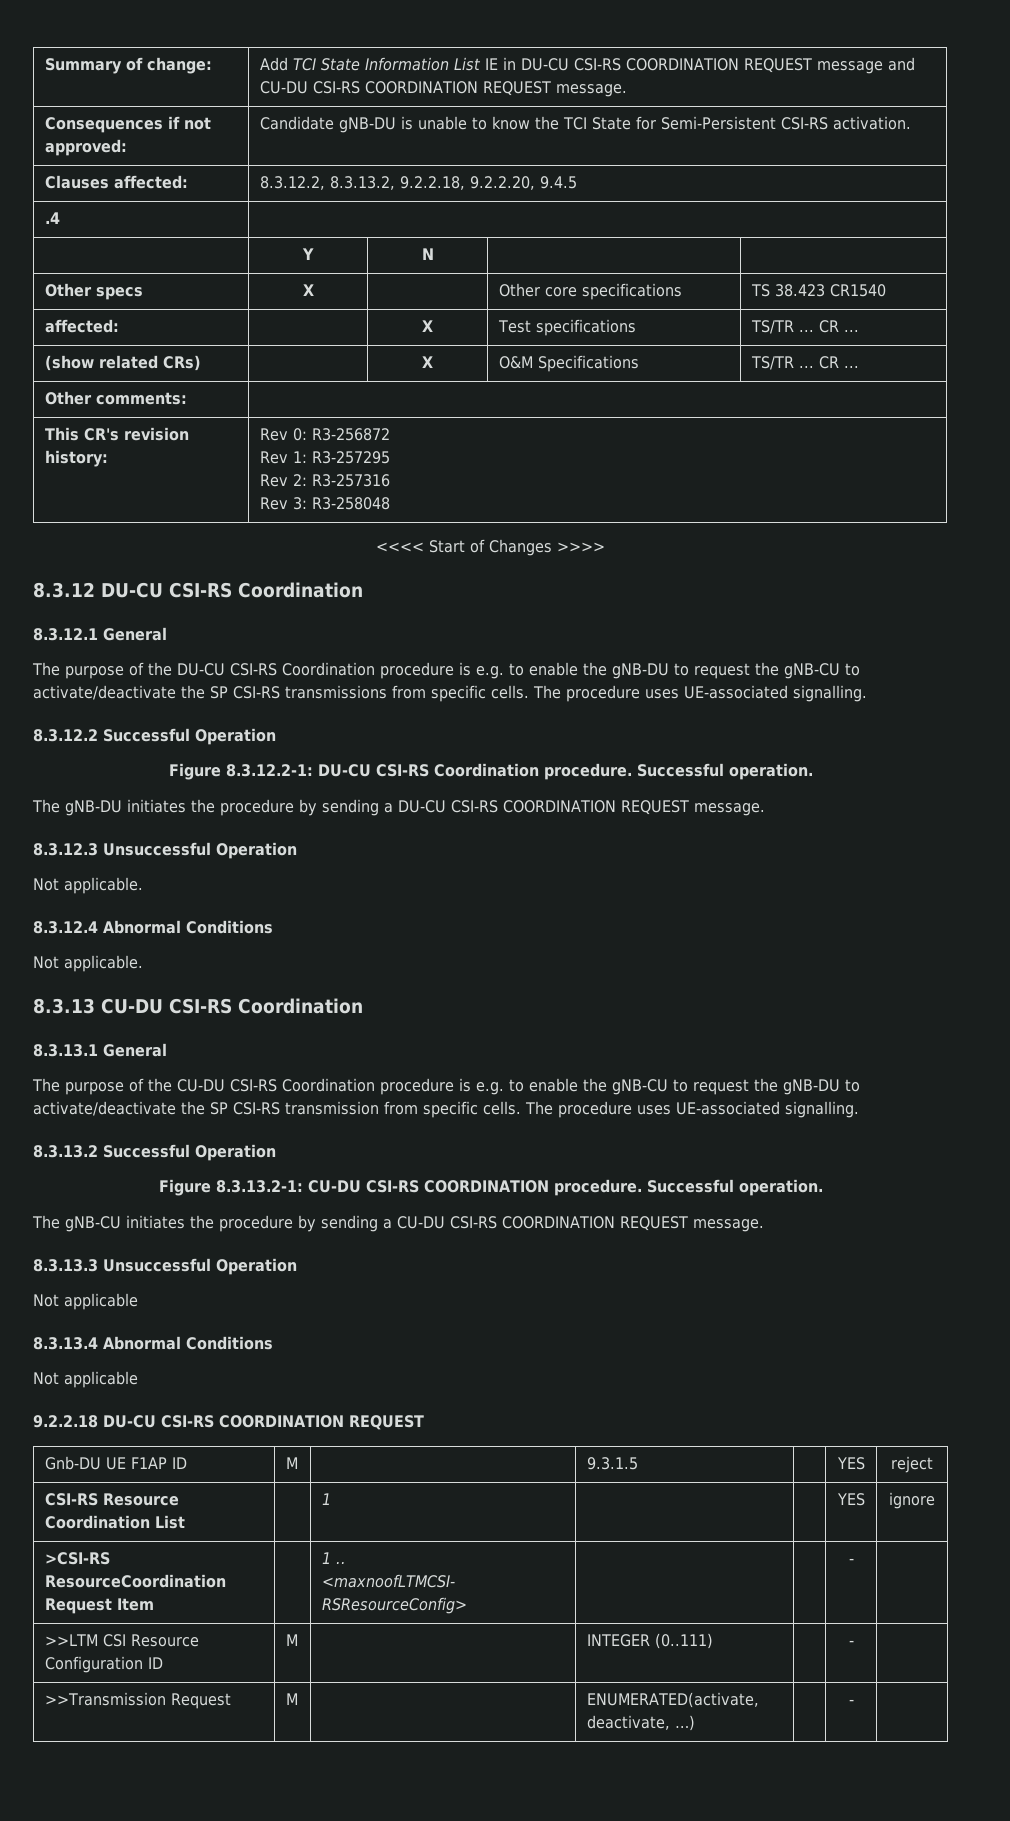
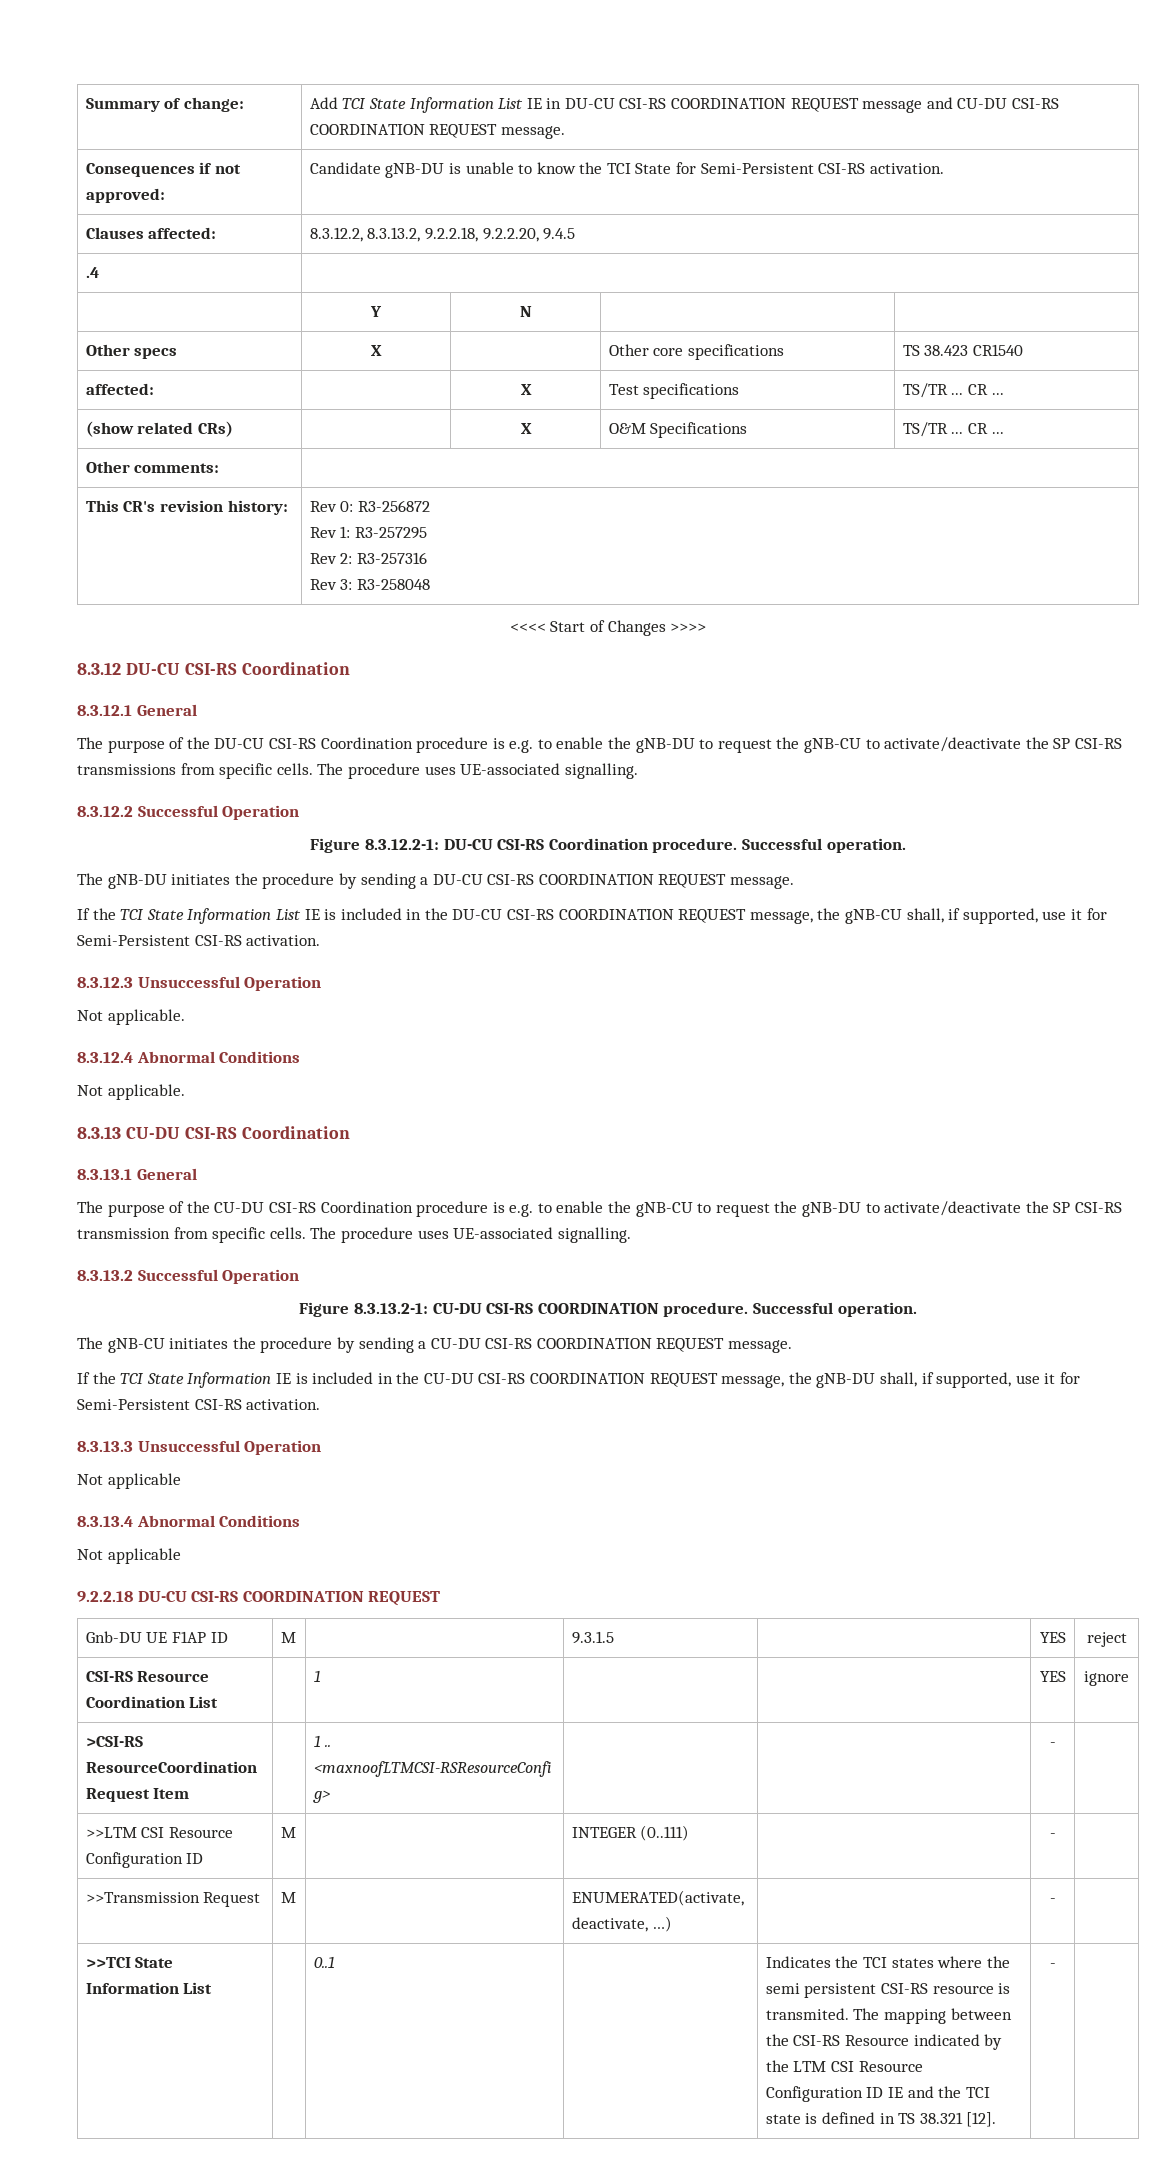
+ If the TCI State Information List IE is included in the DU-CU CSI-RS COORDINATION REQUEST message, the gNB-CU shall, if supported, use it for Semi-Persistent CSI-RS activation.
+ If the TCI State Information IE is included in the CU-DU CSI-RS COORDINATION REQUEST message, the gNB-DU shall, if supported, use it for Semi-Persistent CSI-RS activation.
+ >>TCI State Information List | | 0..1 | | Indicates the TCI states where the semi persistent CSI-RS resource is transmited. The mapping between the CSI-RS Resource indicated by the LTM CSI Resource Configuration ID IE and the TCI state is defined in TS 38.321 [12]. | -

